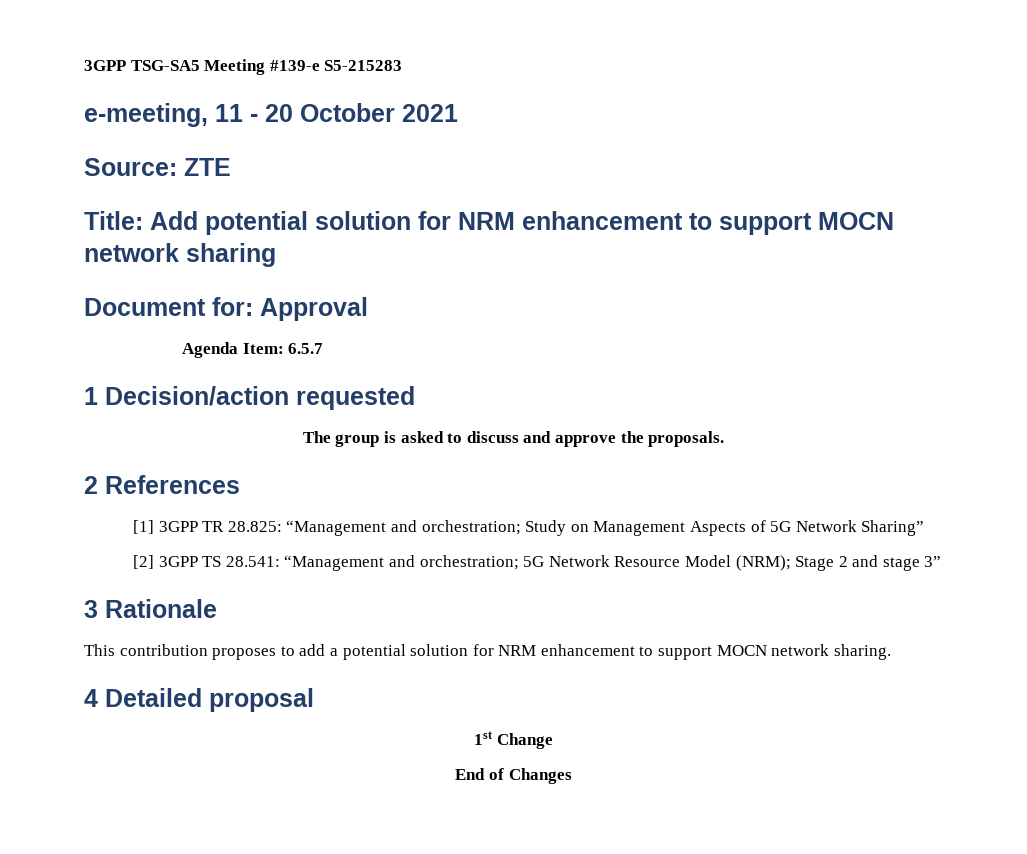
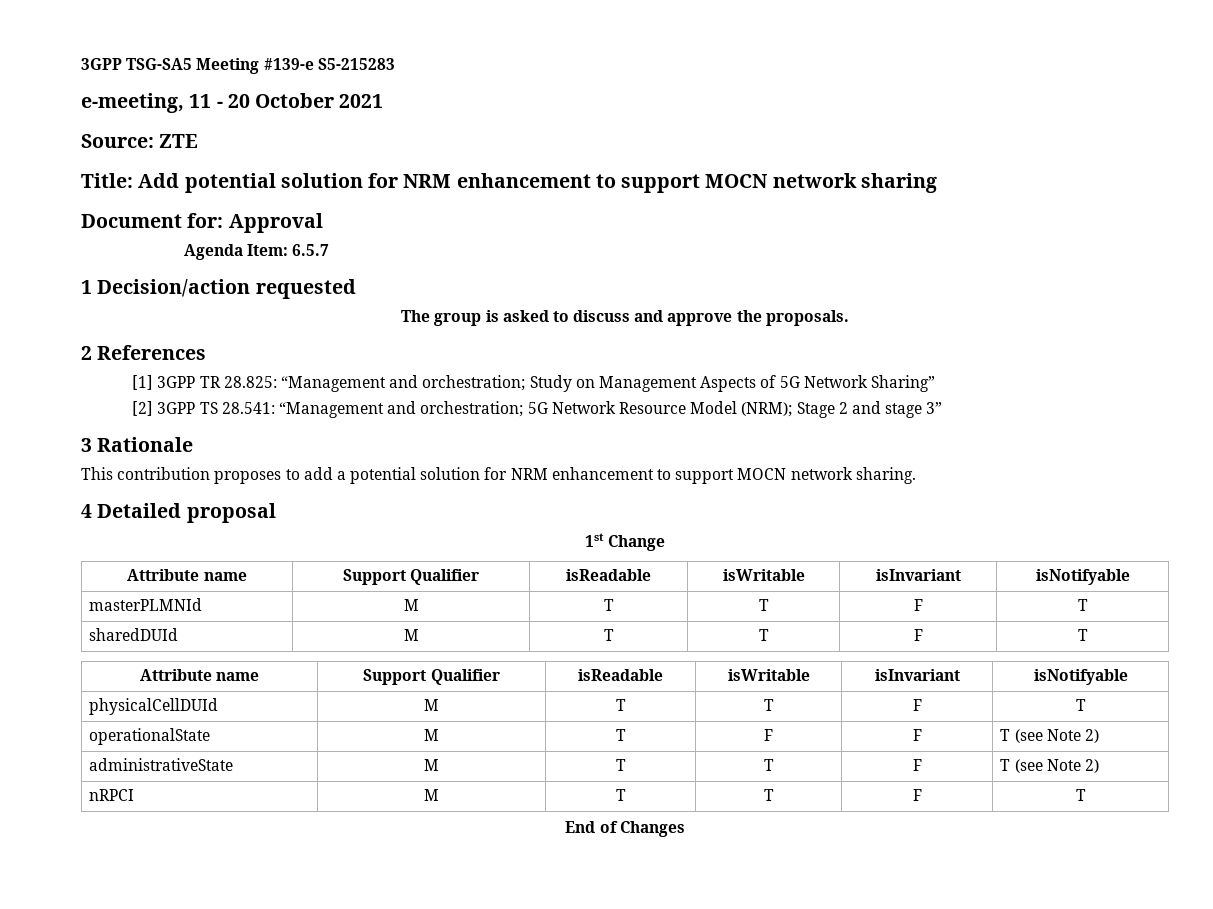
  1st Change
+ Attribute name | Support Qualifier | isReadable | isWritable | isInvariant | isNotifyable
+ masterPLMNId | M | T | T | F | T
+ sharedDUId | M | T | T | F | T
+ Attribute name | Support Qualifier | isReadable | isWritable | isInvariant | isNotifyable
+ physicalCellDUId | M | T | T | F | T
+ operationalState | M | T | F | F | T (see Note 2)
+ administrativeState | M | T | T | F | T (see Note 2)
+ nRPCI | M | T | T | F | T

